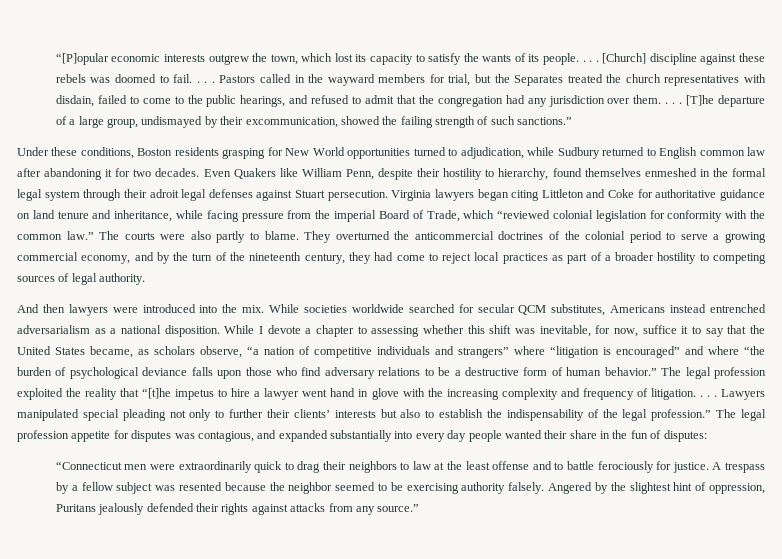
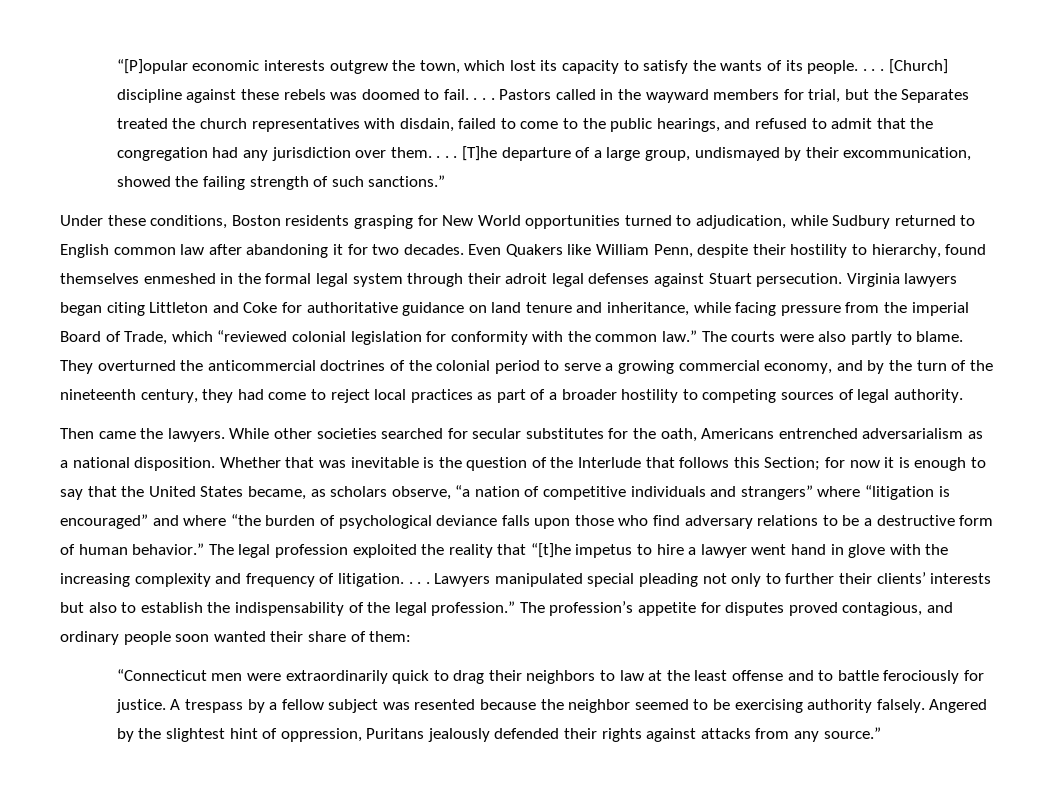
- And then lawyers were introduced into the mix. While societies worldwide searched for secular QCM substitutes, Americans instead entrenched adversarialism as a national disposition.
+ Then came the lawyers. While other societies searched for secular substitutes for the oath, Americans entrenched adversarialism as a national disposition.
- While I devote a chapter to assessing whether this shift was inevitable, for now, suffice it to say that the United States became, as scholars observe, “a nation of competitive individuals and strangers” where “litigation is encouraged” and where “the burden of psychological deviance falls upon those who find adversary relations to be a destructive form of human behavior.”
+ Whether that was inevitable is the question of the Interlude that follows this Section; for now it is enough to say that the United States became, as scholars observe, “a nation of competitive individuals and strangers” where “litigation is encouraged” and where “the burden of psychological deviance falls upon those who find adversary relations to be a destructive form of human behavior.”
- The legal profession appetite for disputes was contagious, and expanded substantially into every day people wanted their share in the fun of disputes:
+ The profession’s appetite for disputes proved contagious, and ordinary people soon wanted their share of them:

